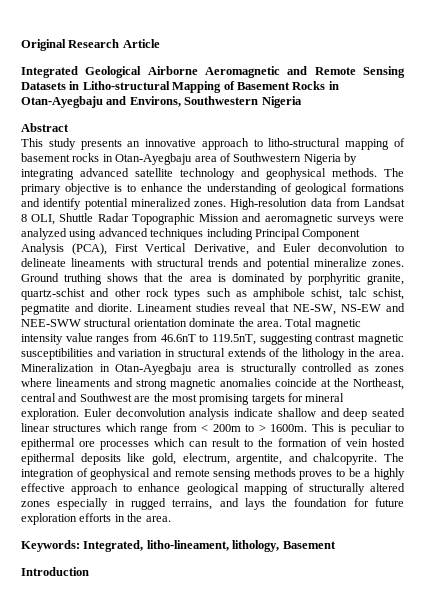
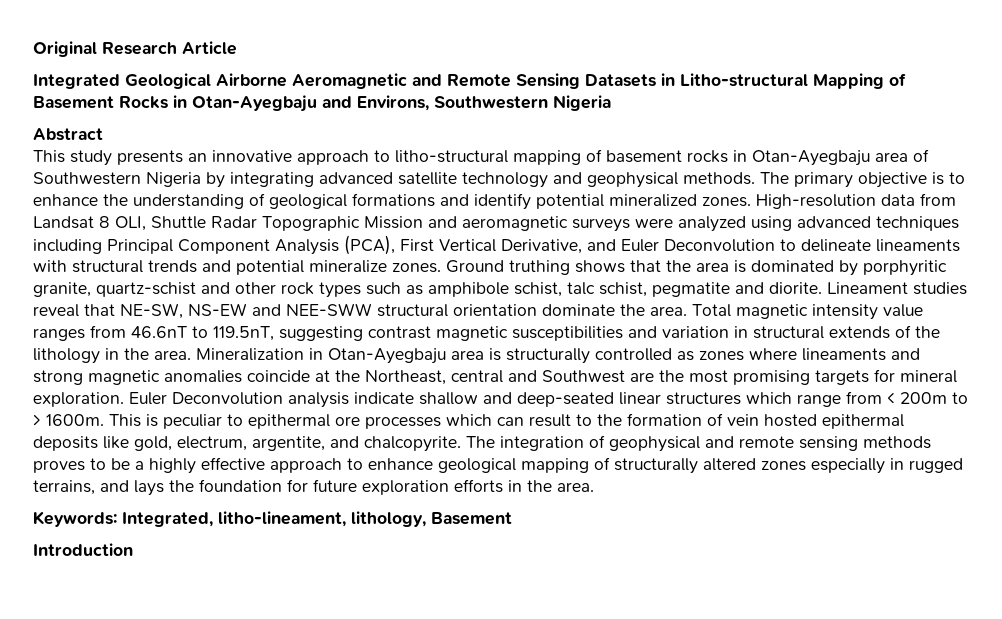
- High-resolution data from Landsat 8 OLI, Shuttle Radar Topographic Mission and aeromagnetic surveys were analyzed using advanced techniques including Principal Component Analysis (PCA), First Vertical Derivative, and Euler deconvolution to delineate lineaments with structural trends and potential mineralize zones.
+ High-resolution data from Landsat 8 OLI, Shuttle Radar Topographic Mission and aeromagnetic surveys were analyzed using advanced techniques including Principal Component Analysis (PCA), First Vertical Derivative, and Euler Deconvolution to delineate lineaments with structural trends and potential mineralize zones.
- Euler deconvolution analysis indicate shallow and deep seated linear structures which range from < 200m to > 1600m.
+ Euler Deconvolution analysis indicate shallow and deep-seated linear structures which range from < 200m to > 1600m.

